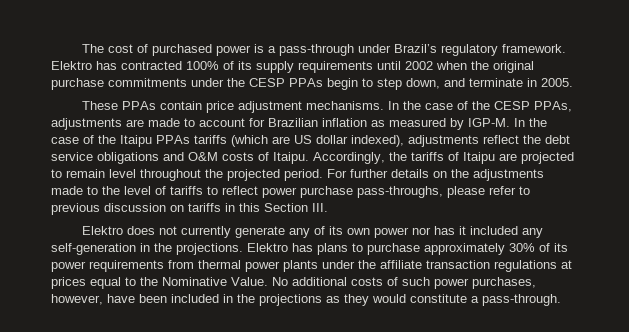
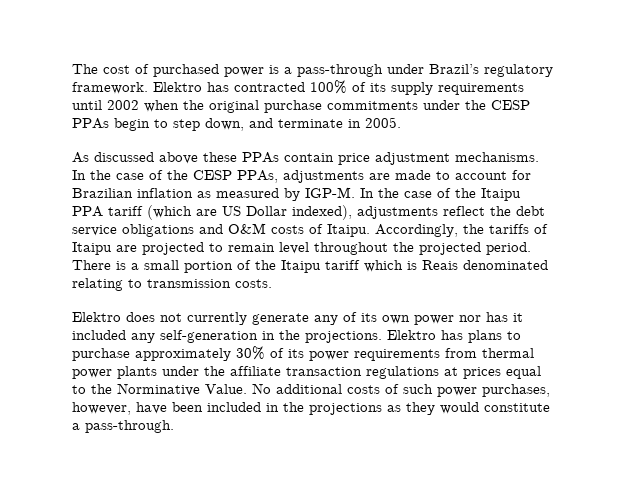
- These PPAs contain price adjustment mechanisms.
+ As discussed above these PPAs contain price adjustment mechanisms.
- In the case of the Itaipu PPAs tariffs (which are US dollar indexed), adjustments reflect the debt service obligations and O&M costs of Itaipu.
+ In the case of the Itaipu PPA tariff (which are US Dollar indexed), adjustments reflect the debt service obligations and O&M costs of Itaipu.
- For further details on the adjustments made to the level of tariffs to reflect power purchase pass-throughs, please refer to previous discussion on tariffs in this Section III.
+ There is a small portion of the Itaipu tariff which is Reais denominated relating to transmission costs.
- Elektro has plans to purchase approximately 30% of its power requirements from thermal power plants under the affiliate transaction regulations at prices equal to the Nominative Value.
+ Elektro has plans to purchase approximately 30% of its power requirements from thermal power plants under the affiliate transaction regulations at prices equal to the Norminative Value.

